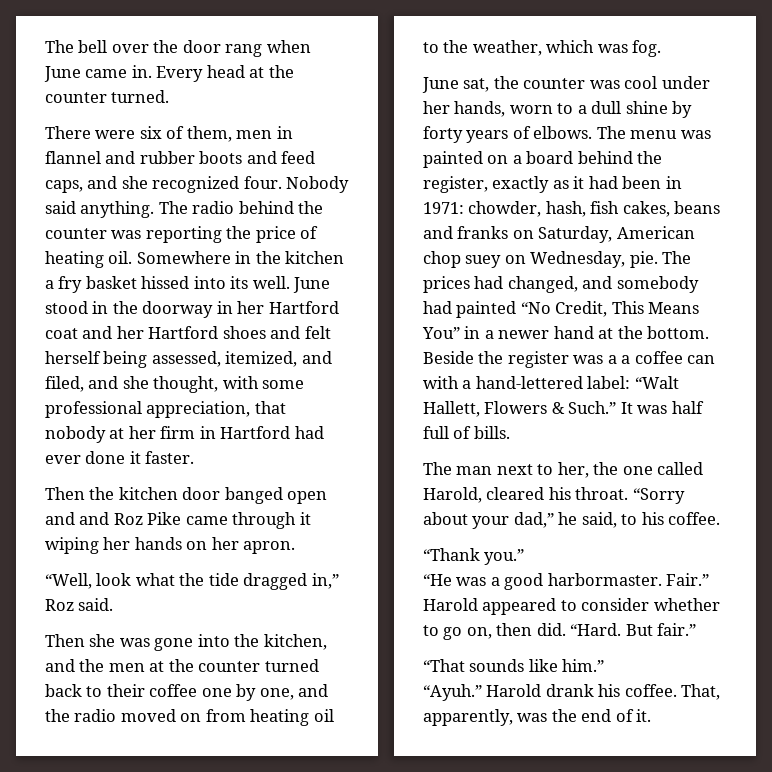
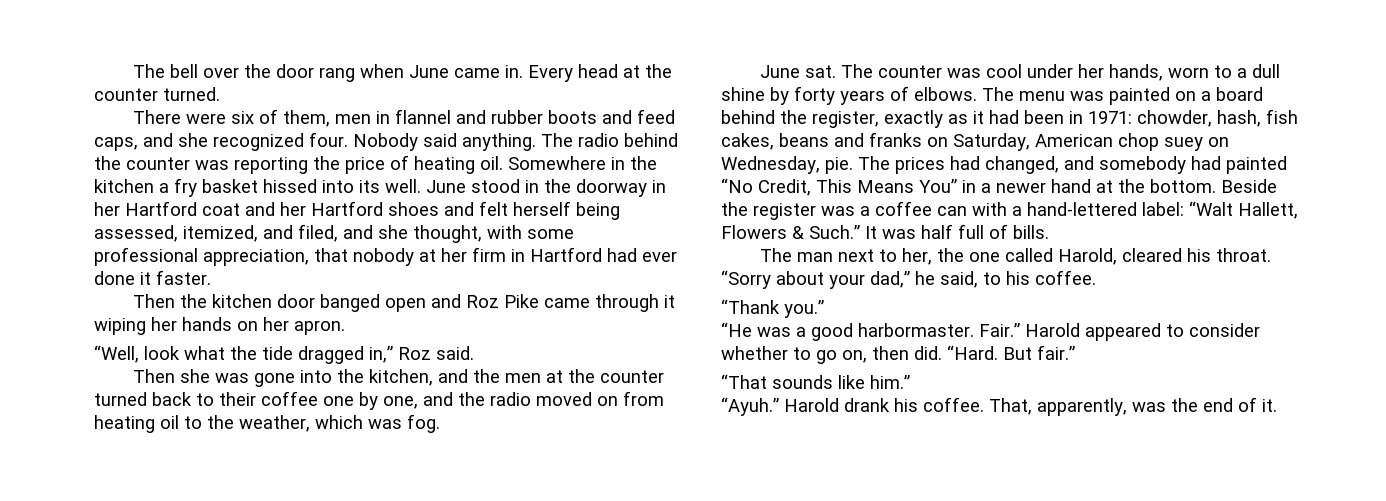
- Then the kitchen door banged open and and Roz Pike came through it wiping her hands on her apron.
+ Then the kitchen door banged open and Roz Pike came through it wiping her hands on her apron.
- June sat, the counter was cool under her hands, worn to a dull shine by forty years of elbows.
+ June sat. The counter was cool under her hands, worn to a dull shine by forty years of elbows.
- Beside the register was a a coffee can with a hand-lettered label: “Walt Hallett, Flowers & Such.”
+ Beside the register was a coffee can with a hand-lettered label: “Walt Hallett, Flowers & Such.”

